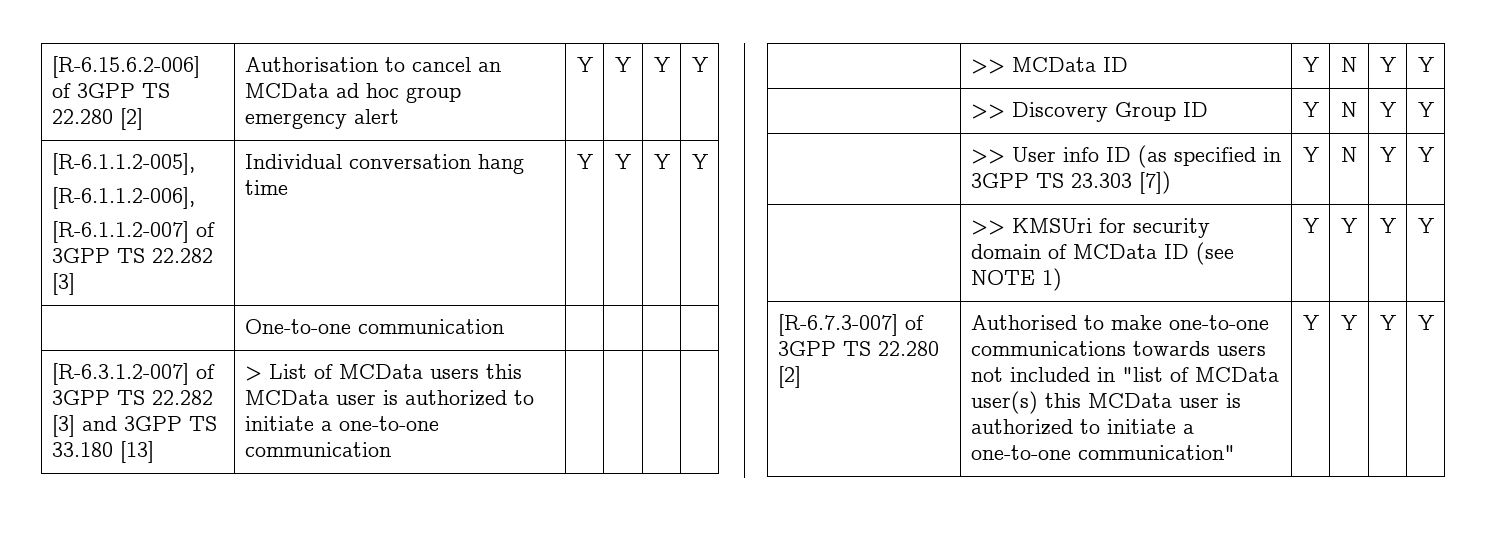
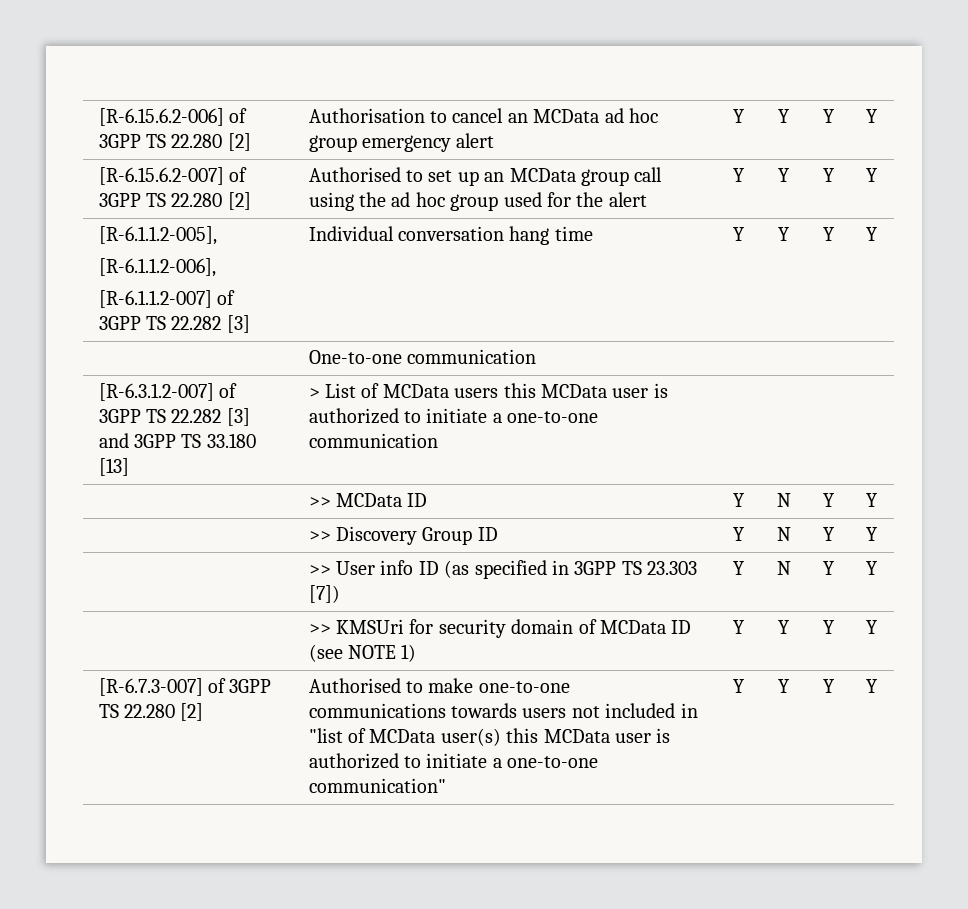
+ [R-6.15.6.2-007] of 3GPP TS 22.280 [2] | Authorised to set up an MCData group call using the ad hoc group used for the alert | Y | Y | Y | Y

